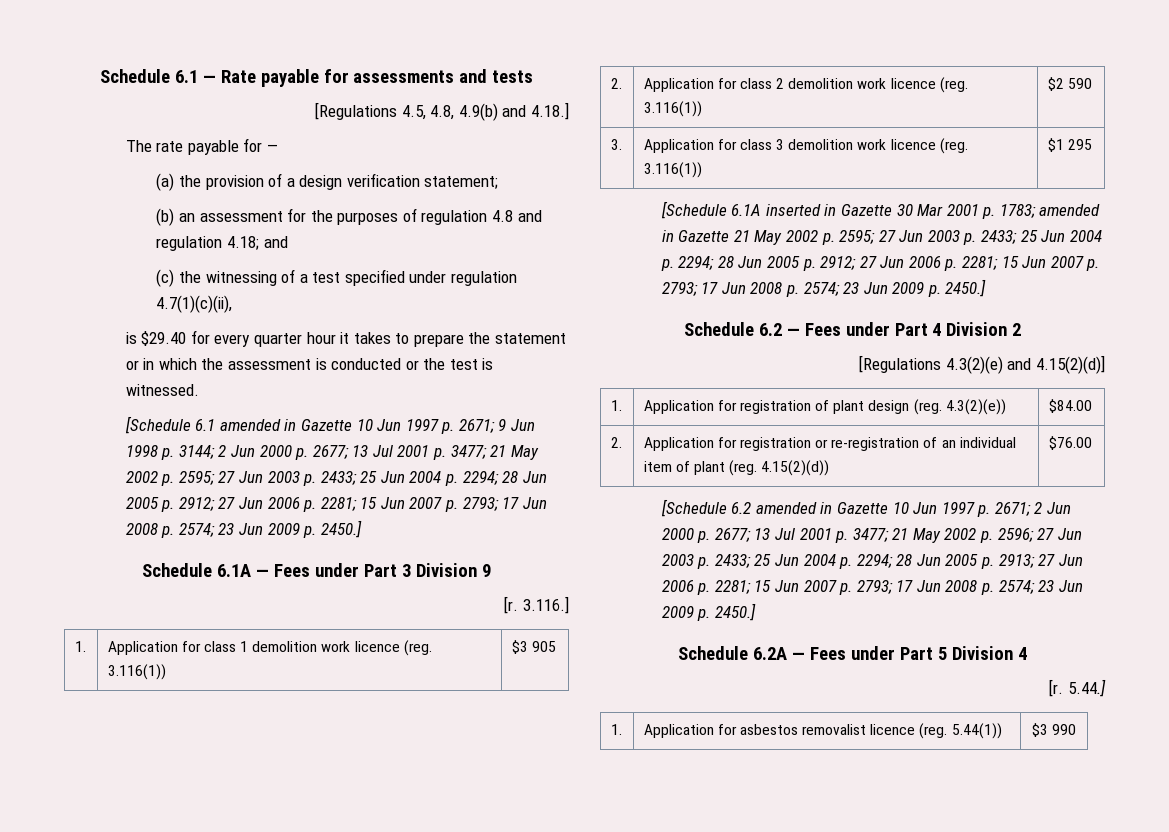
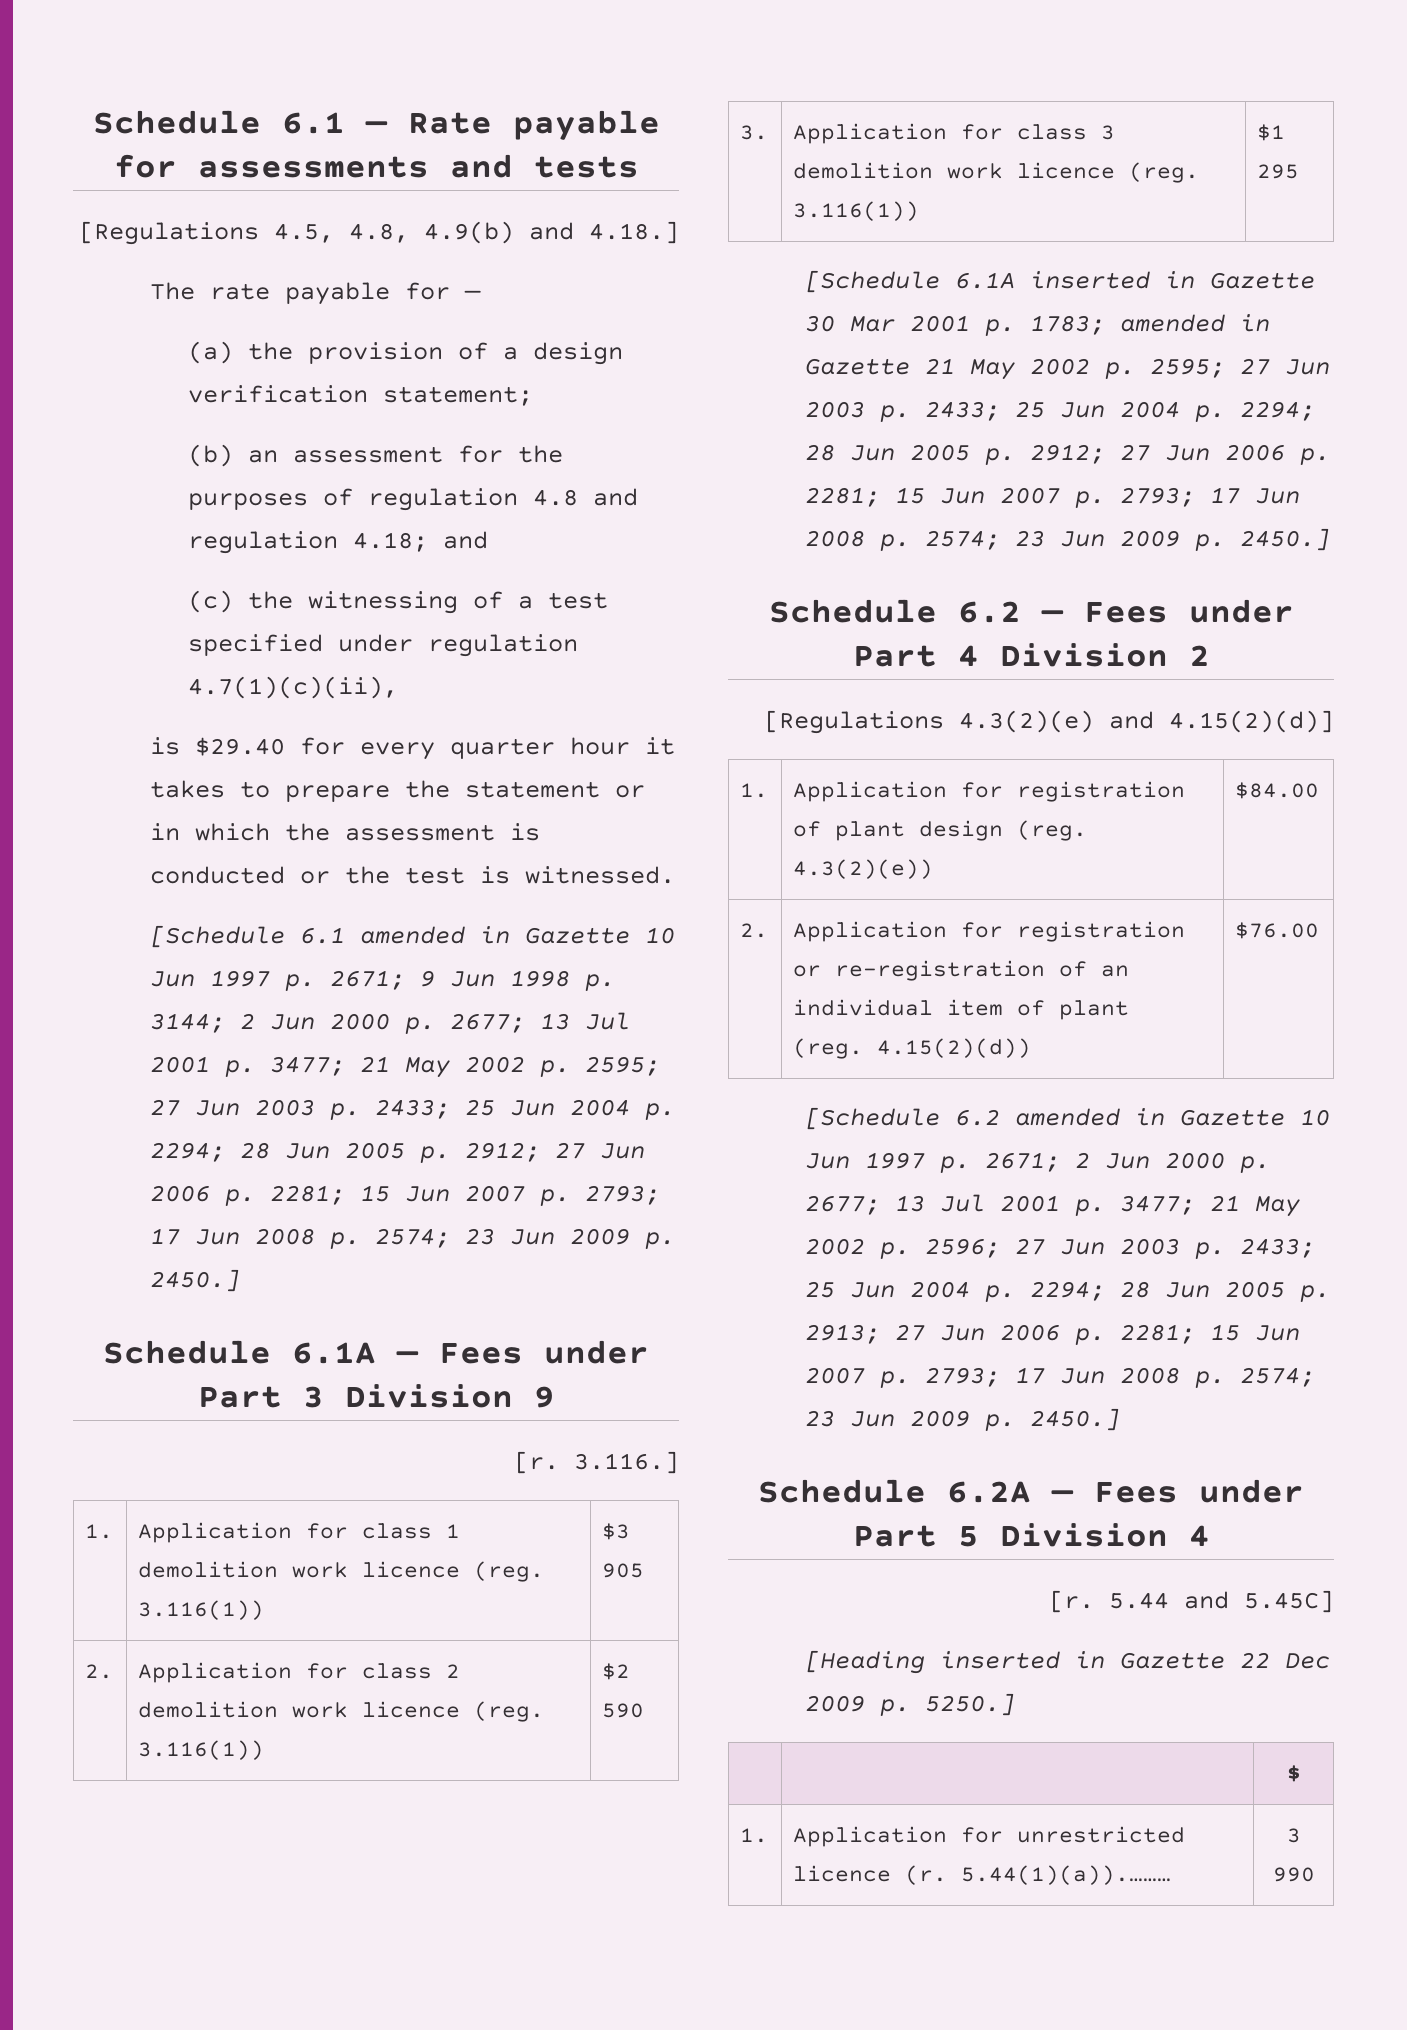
- 5.44.]
- 1. | Application for asbestos removalist licence (reg. 5.44(1)) | $3 990
+ 5.44 and 5.45C]
+ [Heading inserted in Gazette 22 Dec 2009 p. 5250.]
+ | | $
+ 1. | Application for unrestricted licence (r. 5.44(1)(a)).……… | 3 990

